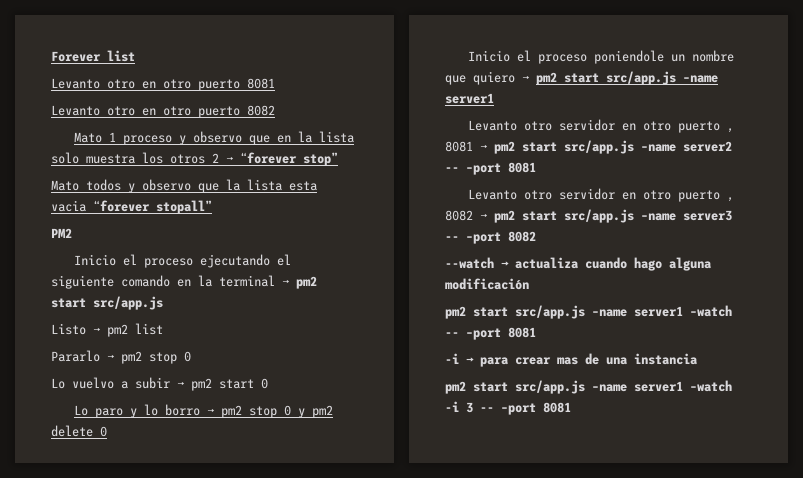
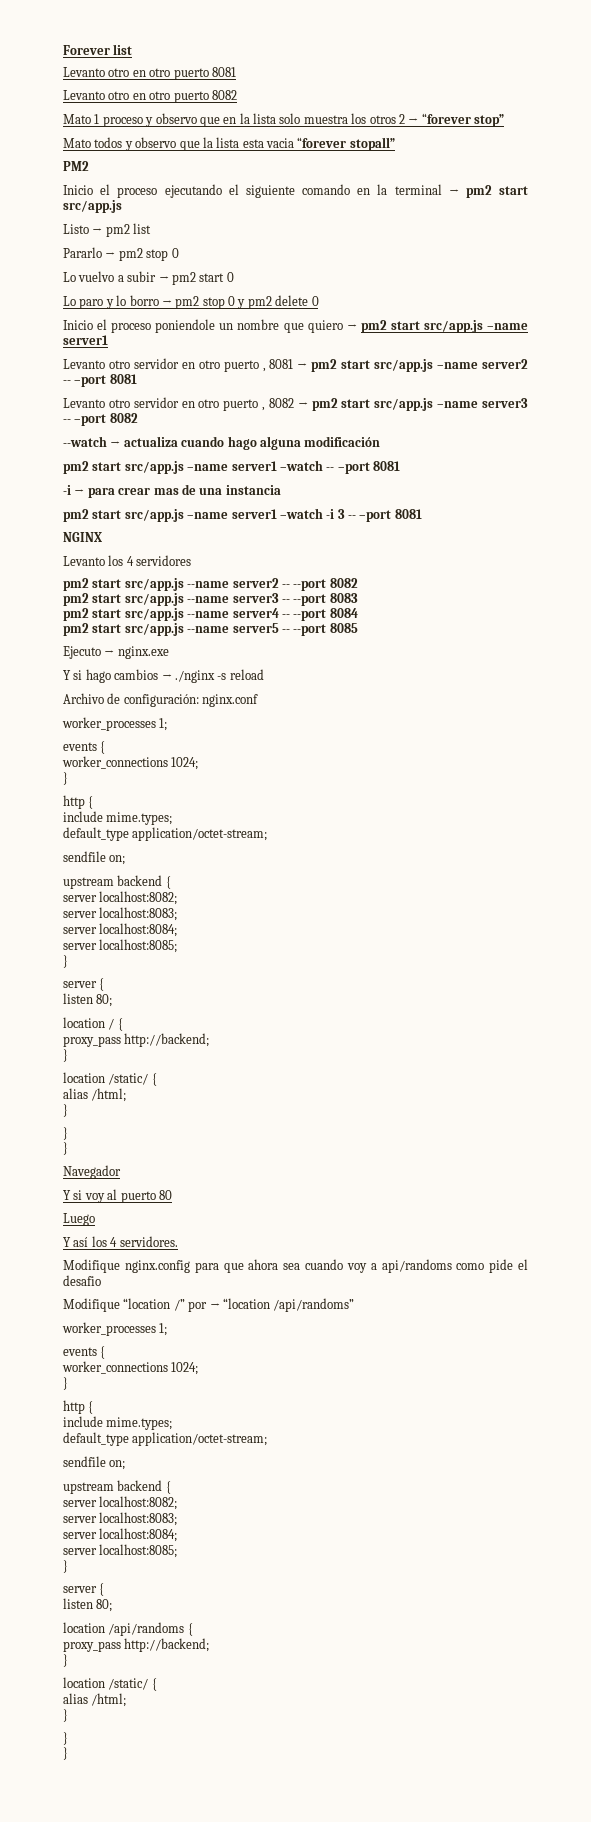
+ NGINX
+ Levanto los 4 servidores
+ pm2 start src/app.js --name server2 -- --port 8082
+ pm2 start src/app.js --name server3 -- --port 8083
+ pm2 start src/app.js --name server4 -- --port 8084
+ pm2 start src/app.js --name server5 -- --port 8085
+ Ejecuto → nginx.exe
+ Y si hago cambios → ./nginx -s reload
+ Archivo de configuración: nginx.conf
+ worker_processes 1;
+ events {
+ worker_connections 1024;
+ }
+ http {
+ include mime.types;
+ default_type application/octet-stream;
+ sendfile on;
+ upstream backend {
+ server localhost:8082;
+ server localhost:8083;
+ server localhost:8084;
+ server localhost:8085;
+ }
+ server {
+ listen 80;
+ location / {
+ proxy_pass http://backend;
+ }
+ location /static/ {
+ alias /html;
+ }
+ }
+ }
+ Navegador
+ Y si voy al puerto 80
+ Luego
+ Y así los 4 servidores.
+ Modifique nginx.config para que ahora sea cuando voy a api/randoms como pide el desafio
+ Modifique “location /” por → “location /api/randoms”
+ worker_processes 1;
+ events {
+ worker_connections 1024;
+ }
+ http {
+ include mime.types;
+ default_type application/octet-stream;
+ sendfile on;
+ upstream backend {
+ server localhost:8082;
+ server localhost:8083;
+ server localhost:8084;
+ server localhost:8085;
+ }
+ server {
+ listen 80;
+ location /api/randoms {
+ proxy_pass http://backend;
+ }
+ location /static/ {
+ alias /html;
+ }
+ }
+ }

